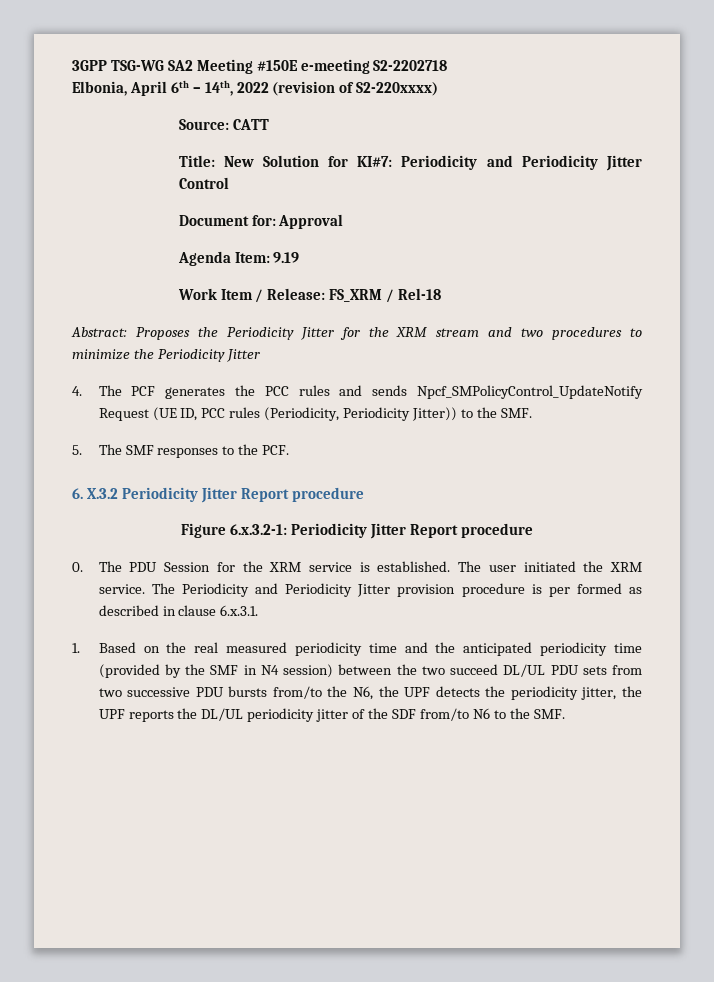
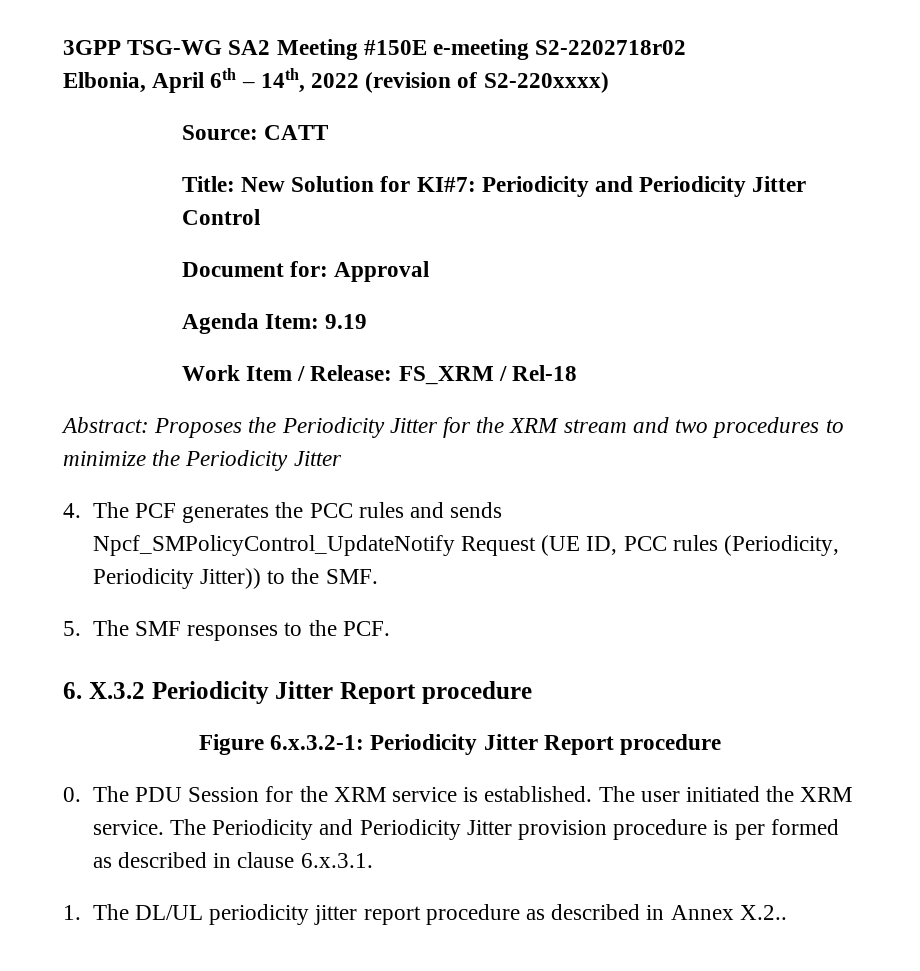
- 3GPP TSG-WG SA2 Meeting #150E e-meeting S2-2202718
+ 3GPP TSG-WG SA2 Meeting #150E e-meeting S2-2202718r02
- 1. Based on the real measured periodicity time and the anticipated periodicity time (provided by the SMF in N4 session) between the two succeed DL/UL PDU sets from two successive PDU bursts from/to the N6, the UPF detects the periodicity jitter, the UPF reports the DL/UL periodicity jitter of the SDF from/to N6 to the SMF.
+ 1. The DL/UL periodicity jitter report procedure as described in Annex X.2..

